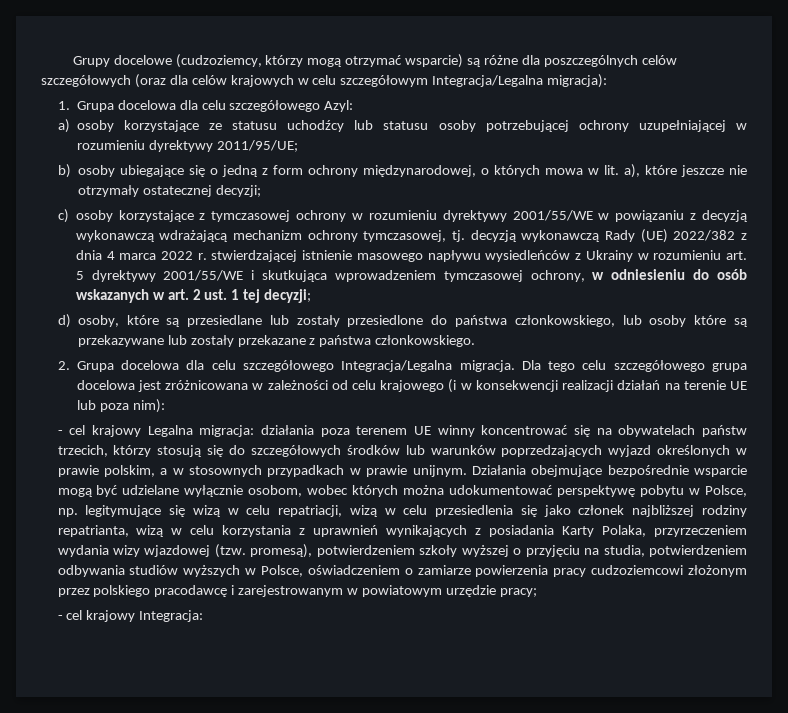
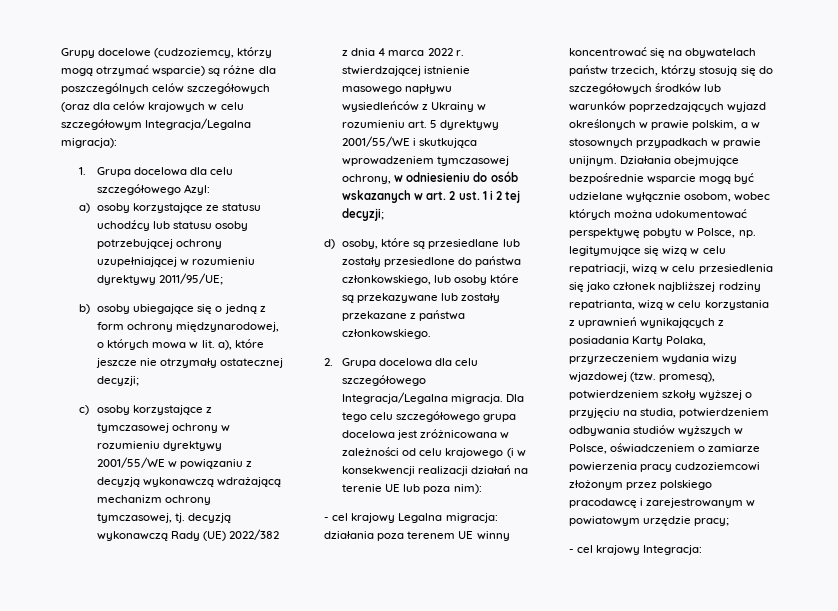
- c) osoby korzystające z tymczasowej ochrony w rozumieniu dyrektywy 2001/55/WE w powiązaniu z decyzją wykonawczą wdrażającą mechanizm ochrony tymczasowej, tj. decyzją wykonawczą Rady (UE) 2022/382 z dnia 4 marca 2022 r. stwierdzającej istnienie masowego napływu wysiedleńców z Ukrainy w rozumieniu art. 5 dyrektywy 2001/55/WE i skutkująca wprowadzeniem tymczasowej ochrony, w odniesieniu do osób wskazanych w art. 2 ust. 1 tej decyzji;
+ c) osoby korzystające z tymczasowej ochrony w rozumieniu dyrektywy 2001/55/WE w powiązaniu z decyzją wykonawczą wdrażającą mechanizm ochrony tymczasowej, tj. decyzją wykonawczą Rady (UE) 2022/382 z dnia 4 marca 2022 r. stwierdzającej istnienie masowego napływu wysiedleńców z Ukrainy w rozumieniu art. 5 dyrektywy 2001/55/WE i skutkująca wprowadzeniem tymczasowej ochrony, w odniesieniu do osób wskazanych w art. 2 ust. 1 i 2 tej decyzji;

